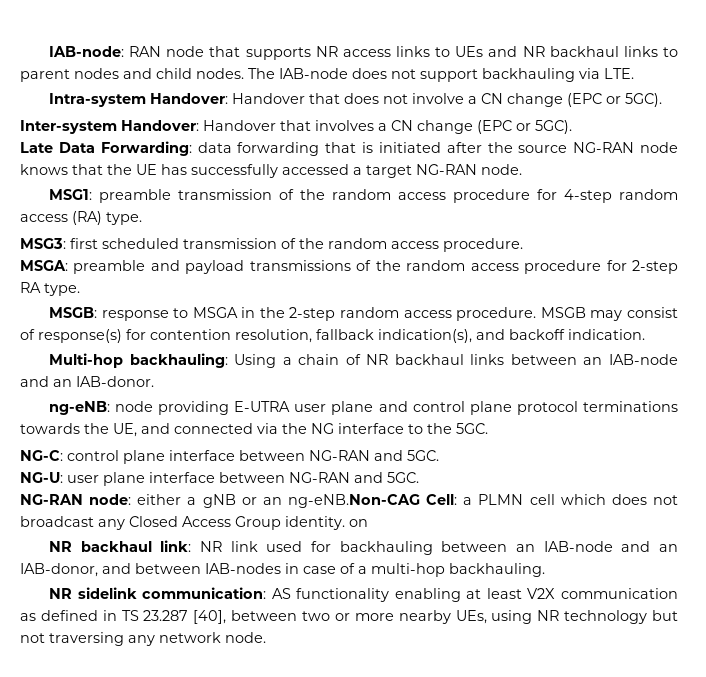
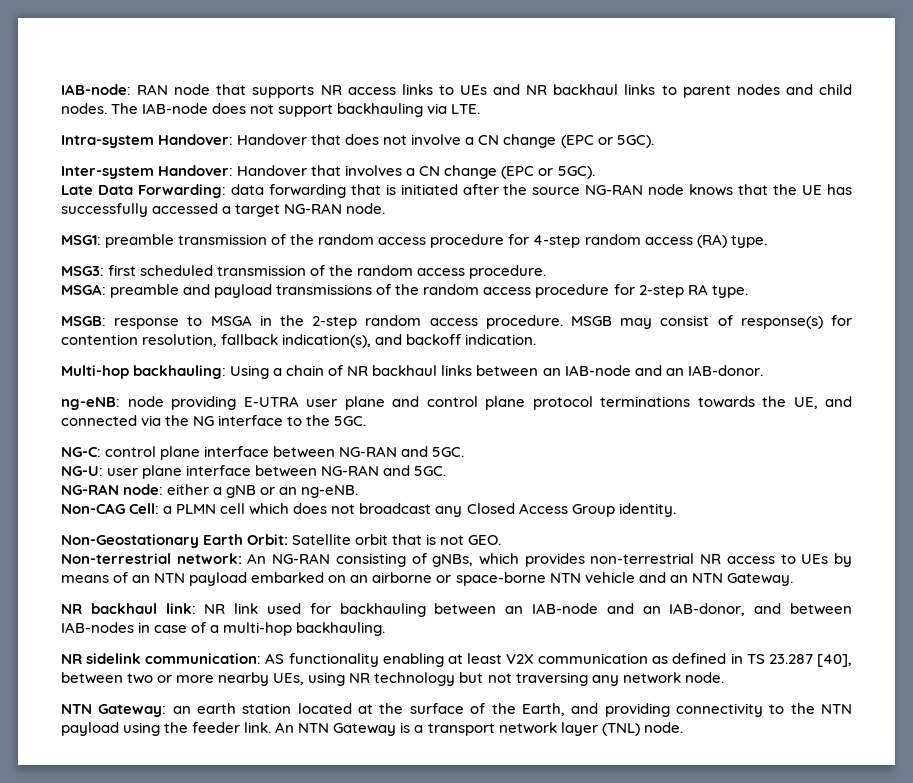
- NG-RAN node: either a gNB or an ng-eNB.Non-CAG Cell: a PLMN cell which does not broadcast any Closed Access Group identity. on
+ NG-RAN node: either a gNB or an ng-eNB.
+ Non-CAG Cell: a PLMN cell which does not broadcast any Closed Access Group identity.
+ Non-Geostationary Earth Orbit: Satellite orbit that is not GEO.
+ Non-terrestrial network: An NG-RAN consisting of gNBs, which provides non-terrestrial NR access to UEs by means of an NTN payload embarked on an airborne or space-borne NTN vehicle and an NTN Gateway.
+ NTN Gateway: an earth station located at the surface of the Earth, and providing connectivity to the NTN payload using the feeder link. An NTN Gateway is a transport network layer (TNL) node.

